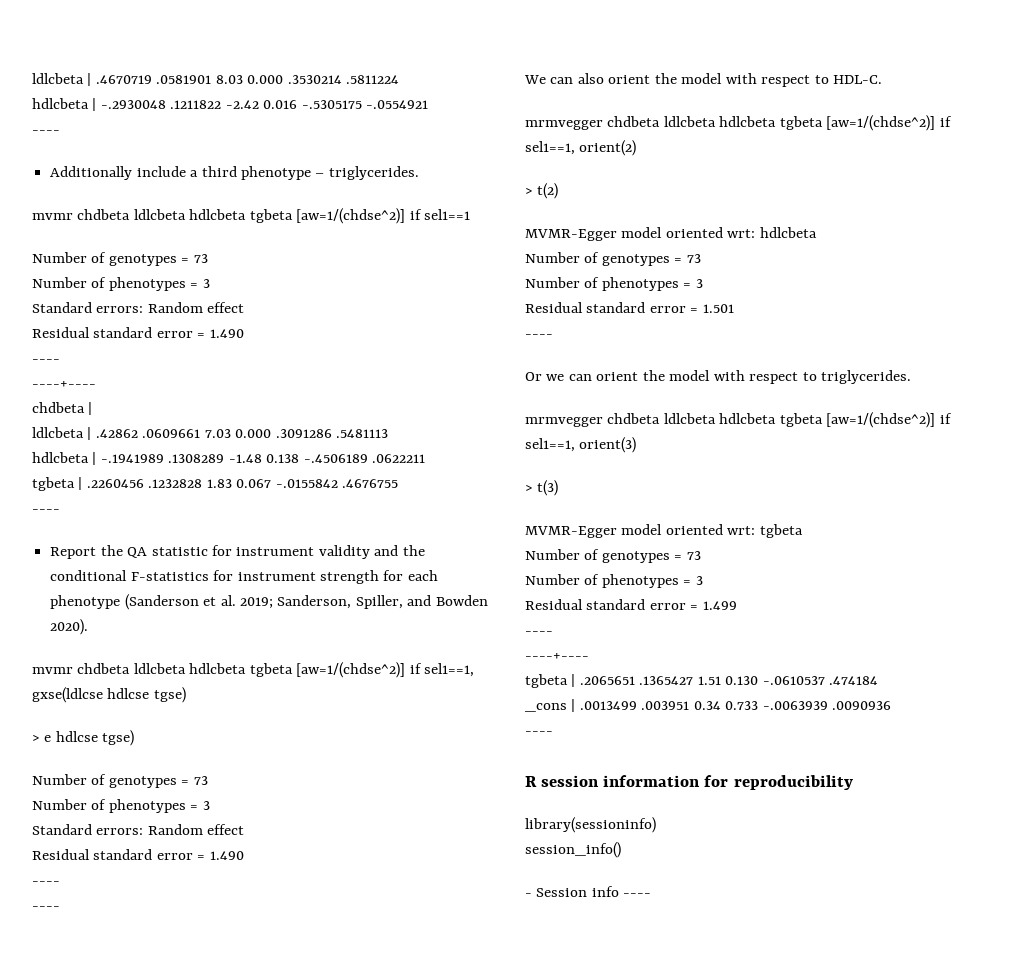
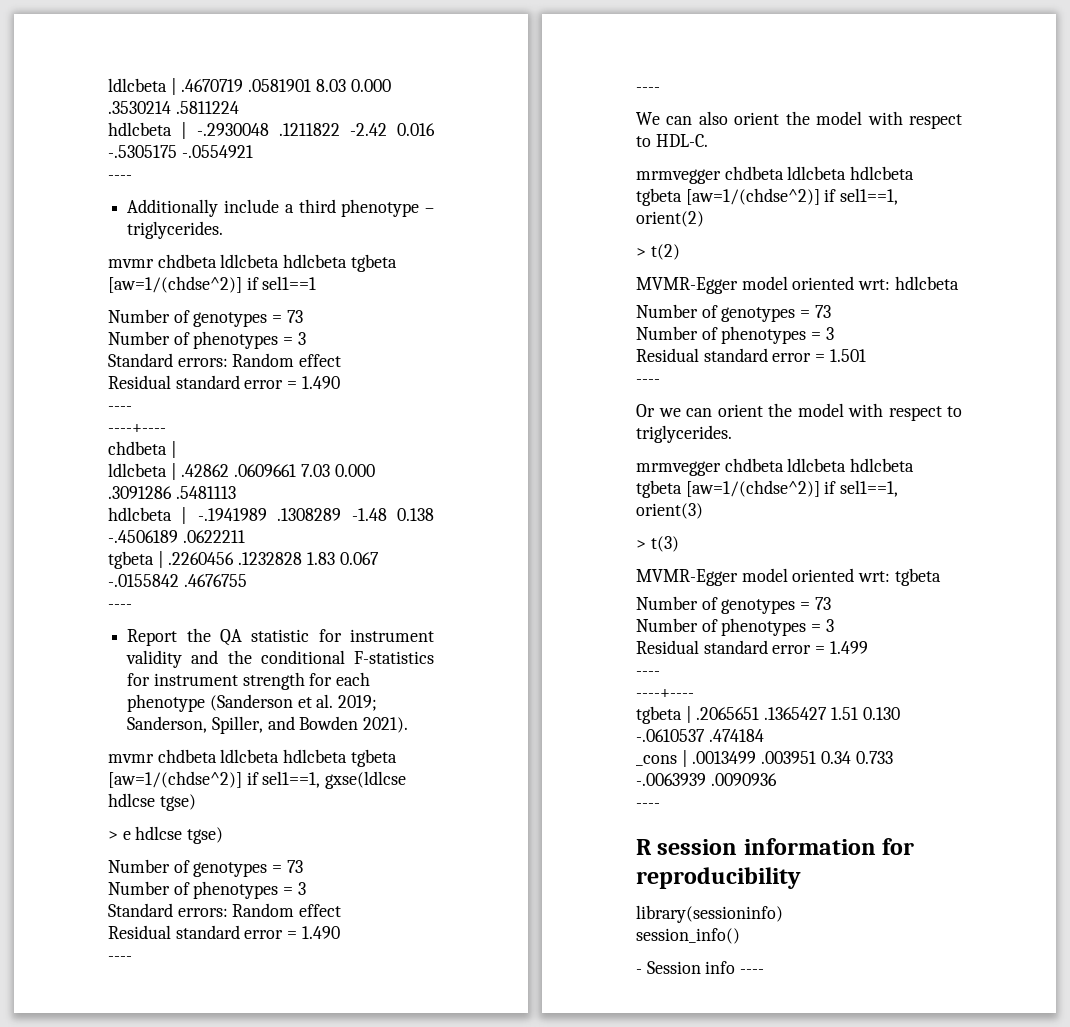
- Report the QA statistic for instrument validity and the conditional F-statistics for instrument strength for each phenotype (Sanderson et al. 2019; Sanderson, Spiller, and Bowden 2020).
+ Report the QA statistic for instrument validity and the conditional F-statistics for instrument strength for each phenotype (Sanderson et al. 2019; Sanderson, Spiller, and Bowden 2021).

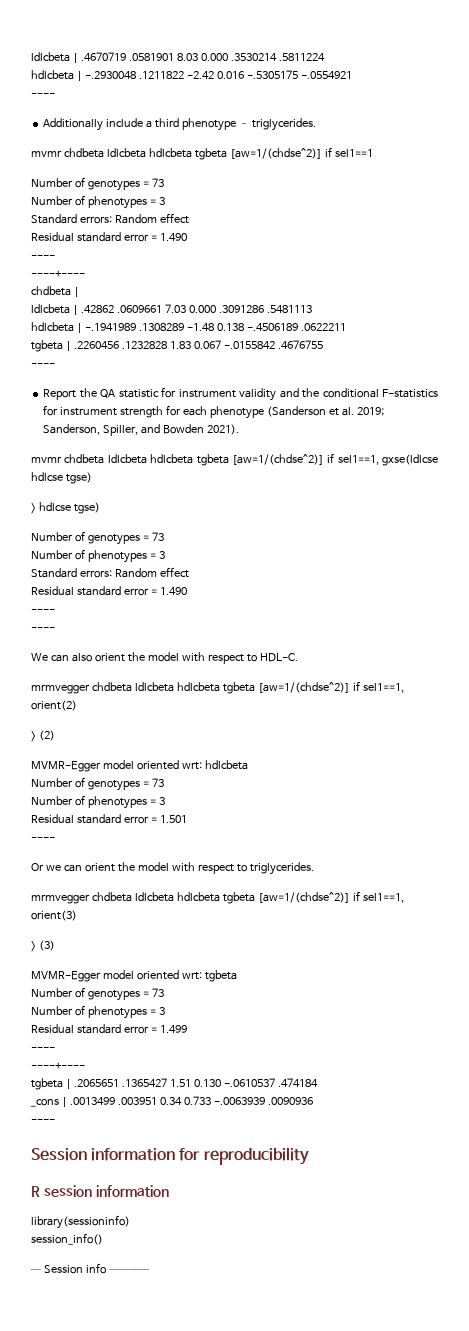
- > e hdlcse tgse)
+ > hdlcse tgse)
- > t(2)
+ > (2)
- > t(3)
+ > (3)
+ Session information for reproducibility
- R session information for reproducibility
+ R session information
- - Session info ----
+ ─ Session info ────

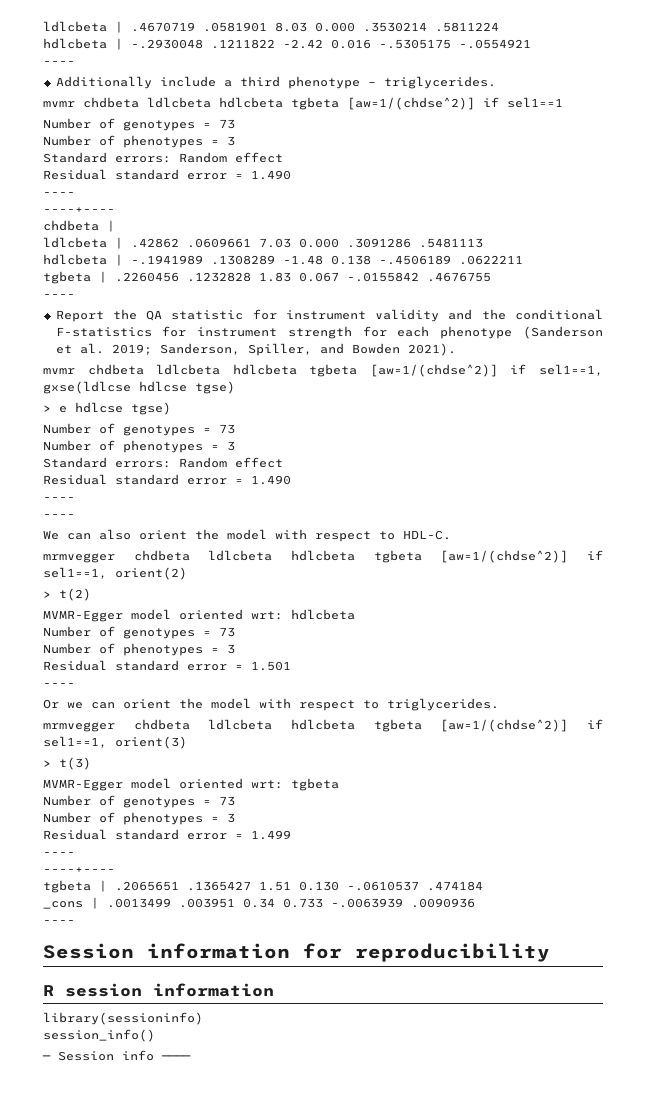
- > hdlcse tgse)
+ > e hdlcse tgse)
- > (2)
+ > t(2)
- > (3)
+ > t(3)

